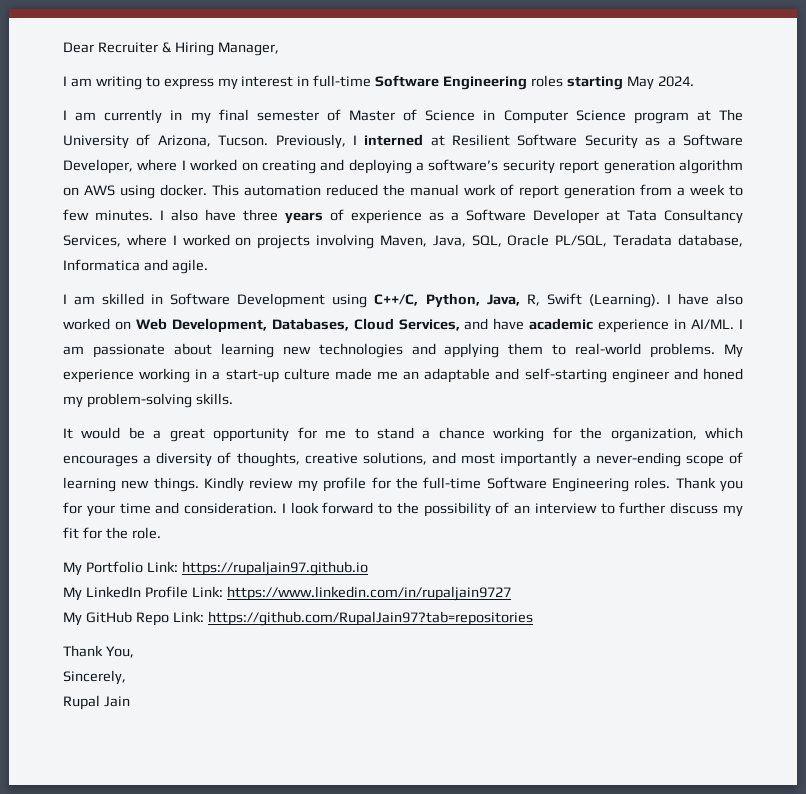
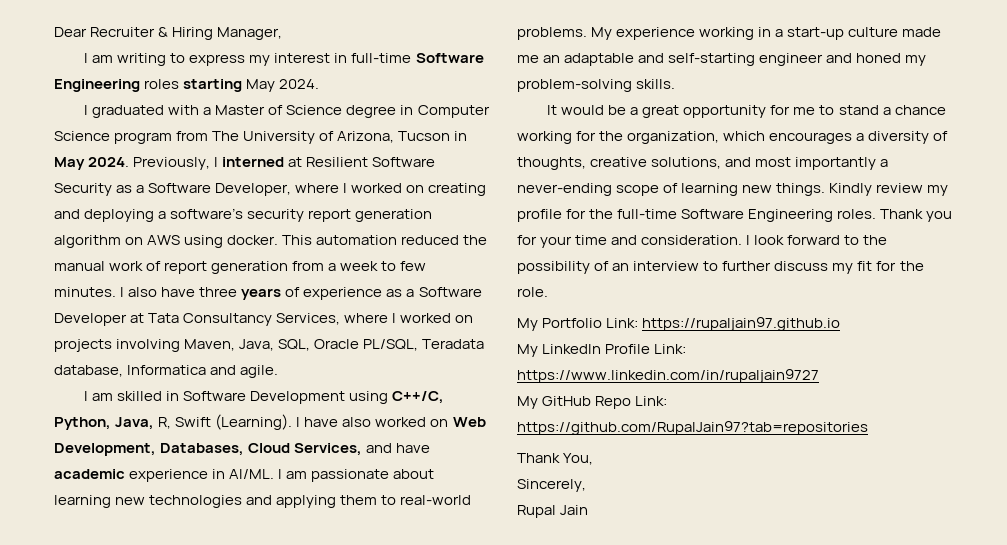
- I am currently in my final semester of Master of Science in Computer Science program at The University of Arizona, Tucson.
+ I graduated with a Master of Science degree in Computer Science program from The University of Arizona, Tucson in May 2024.

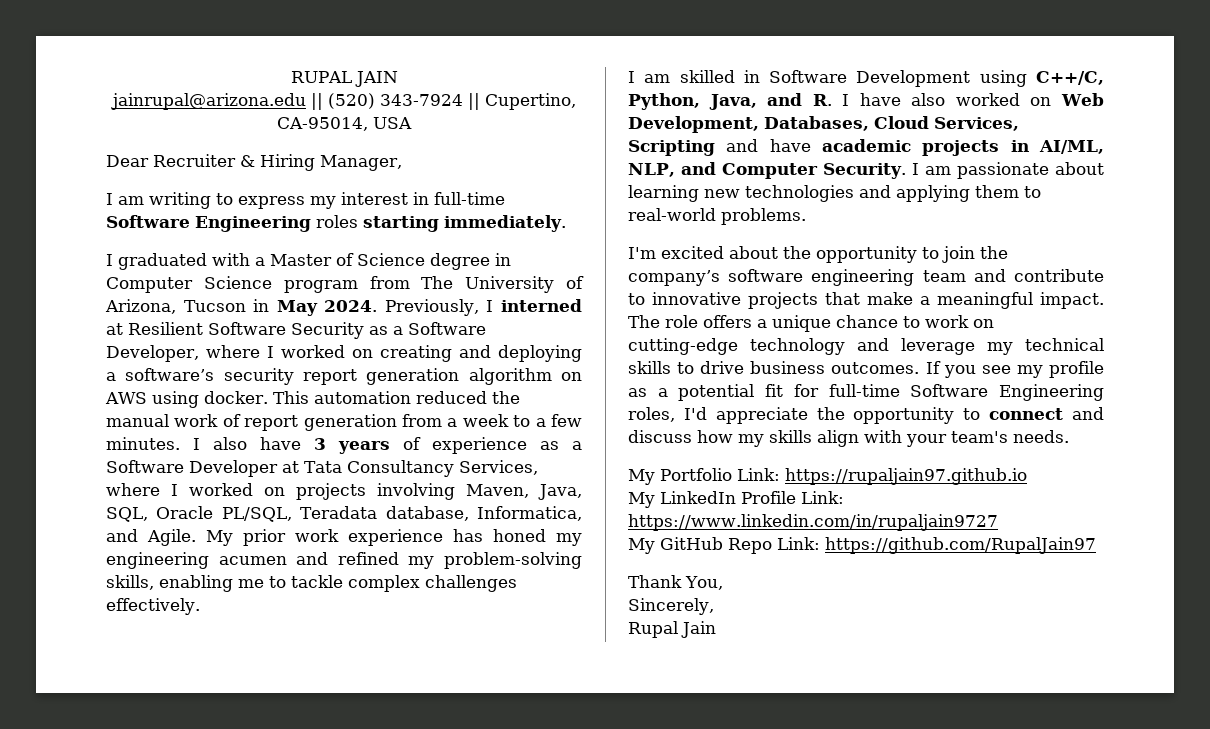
+ RUPAL JAIN
+ jainrupal@arizona.edu || (520) 343-7924 || Cupertino, CA-95014, USA
- I am writing to express my interest in full-time Software Engineering roles starting May 2024.
+ I am writing to express my interest in full-time Software Engineering roles starting immediately.
- This automation reduced the manual work of report generation from a week to few minutes.
+ This automation reduced the manual work of report generation from a week to a few minutes.
- I also have three years of experience as a Software Developer at Tata Consultancy Services, where I worked on projects involving Maven, Java, SQL, Oracle PL/SQL, Teradata database, Informatica and agile.
+ I also have 3 years of experience as a Software Developer at Tata Consultancy Services, where I worked on projects involving Maven, Java, SQL, Oracle PL/SQL, Teradata database, Informatica, and Agile. My prior work experience has honed my engineering acumen and refined my problem-solving skills, enabling me to tackle complex challenges effectively.
- I am skilled in Software Development using C++/C, Python, Java, R, Swift (Learning). I have also worked on Web Development, Databases, Cloud Services, and have academic experience in AI/ML.
+ I am skilled in Software Development using C++/C, Python, Java, and R. I have also worked on Web Development, Databases, Cloud Services, Scripting and have academic projects in AI/ML, NLP, and Computer Security.
- I am passionate about learning new technologies and applying them to real-world problems. My experience working in a start-up culture made me an adaptable and self-starting engineer and honed my problem-solving skills.
- It would be a great opportunity for me to stand a chance working for the organization, which encourages a diversity of thoughts, creative solutions, and most importantly a never-ending scope of learning new things. Kindly review my profile for the full-time Software Engineering roles. Thank you for your time and consideration. I look forward to the possibility of an interview to further discuss my fit for the role.
+ I am passionate about learning new technologies and applying them to real-world problems.
+ I'm excited about the opportunity to join the company’s software engineering team and contribute to innovative projects that make a meaningful impact. The role offers a unique chance to work on cutting-edge technology and leverage my technical skills to drive business outcomes. If you see my profile as a potential fit for full-time Software Engineering roles, I'd appreciate the opportunity to connect and discuss how my skills align with your team's needs.
- My GitHub Repo Link: https://github.com/RupalJain97?tab=repositories
+ My GitHub Repo Link: https://github.com/RupalJain97

